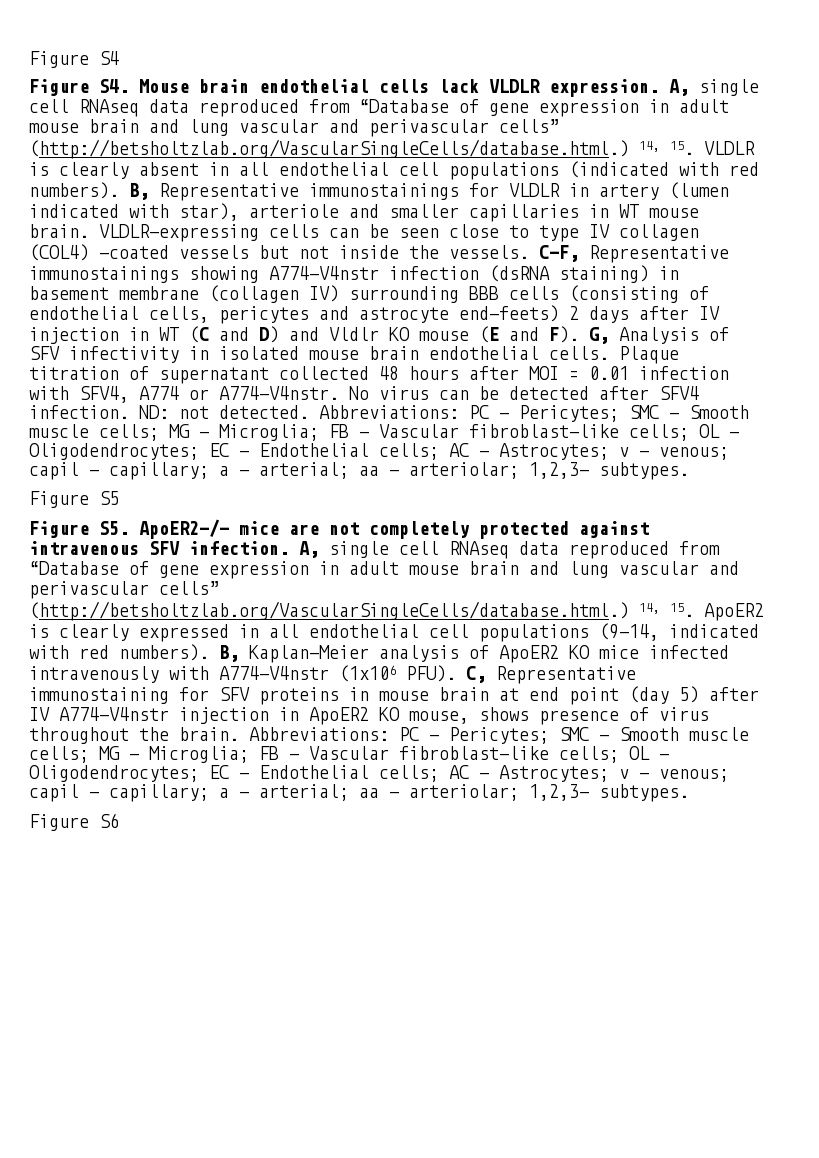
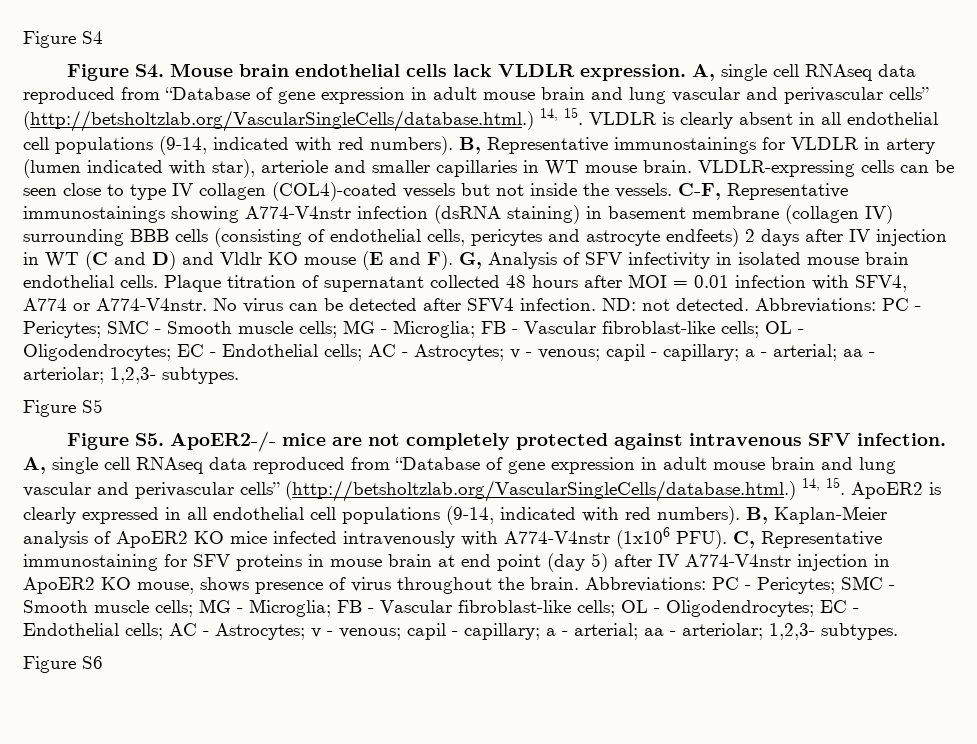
- A, single cell RNAseq data reproduced from “Database of gene expression in adult mouse brain and lung vascular and perivascular cells” (http://betsholtzlab.org/VascularSingleCells/database.html.) 14, 15. VLDLR is clearly absent in all endothelial cell populations (indicated with red numbers).
+ A, single cell RNAseq data reproduced from “Database of gene expression in adult mouse brain and lung vascular and perivascular cells” (http://betsholtzlab.org/VascularSingleCells/database.html.) 14, 15. VLDLR is clearly absent in all endothelial cell populations (9-14, indicated with red numbers).
- VLDLR-expressing cells can be seen close to type IV collagen (COL4) -coated vessels but not inside the vessels.
+ VLDLR-expressing cells can be seen close to type IV collagen (COL4)-coated vessels but not inside the vessels.
- C-F, Representative immunostainings showing A774-V4nstr infection (dsRNA staining) in basement membrane (collagen IV) surrounding BBB cells (consisting of endothelial cells, pericytes and astrocyte end-feets) 2 days after IV injection in WT (C and D) and Vldlr KO mouse (E and F). G, Analysis of SFV infectivity in isolated mouse brain endothelial cells.
+ C-F, Representative immunostainings showing A774-V4nstr infection (dsRNA staining) in basement membrane (collagen IV) surrounding BBB cells (consisting of endothelial cells, pericytes and astrocyte endfeets) 2 days after IV injection in WT (C and D) and Vldlr KO mouse (E and F). G, Analysis of SFV infectivity in isolated mouse brain endothelial cells.

